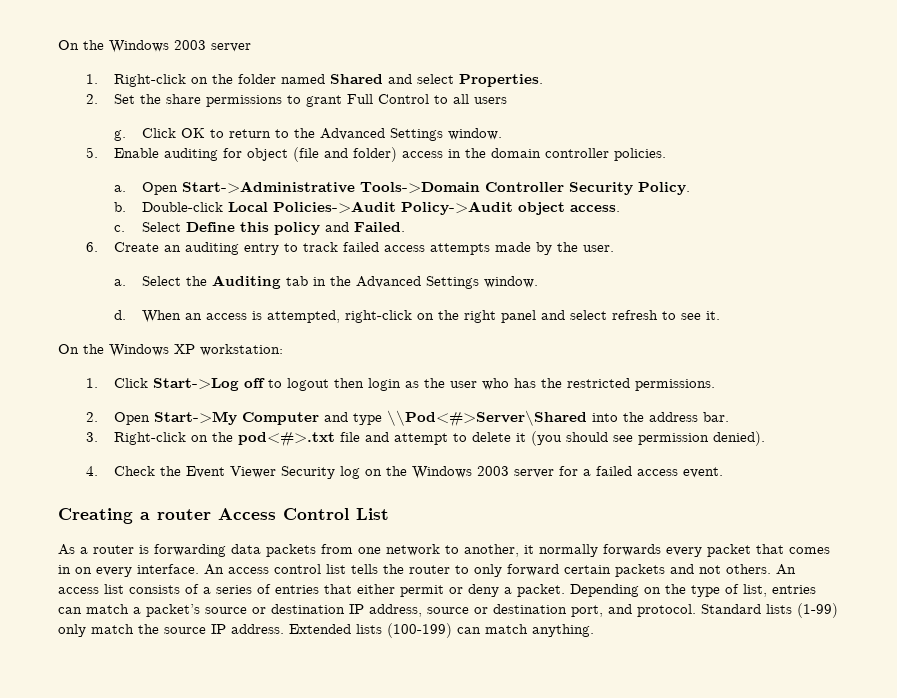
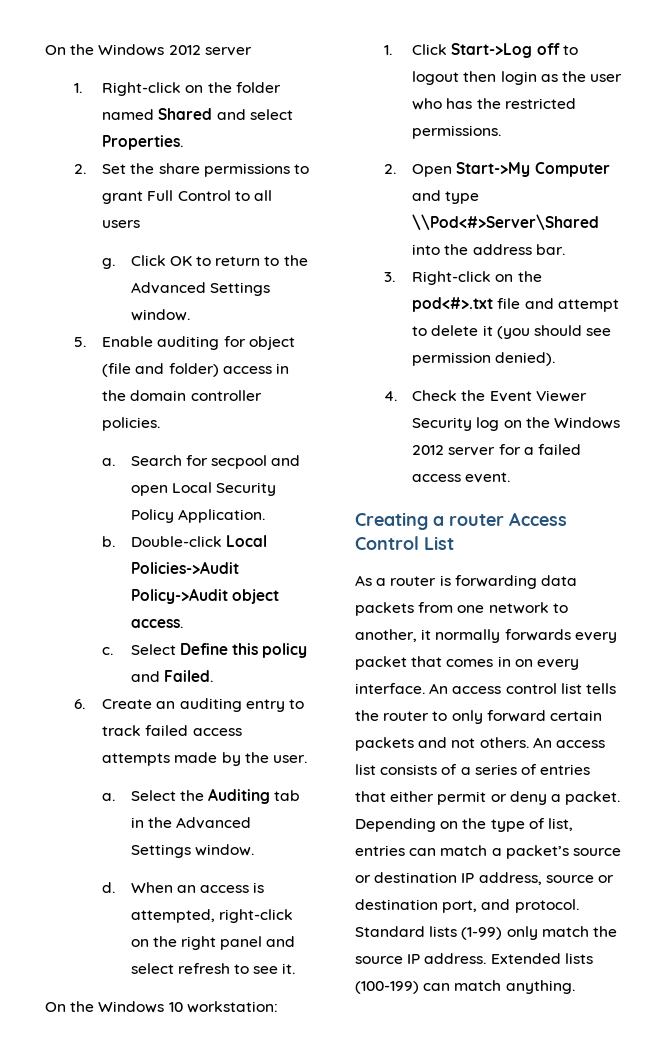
- On the Windows 2003 server
+ On the Windows 2012 server
- Open Start->Administrative Tools->Domain Controller Security Policy.
+ Search for secpool and open Local Security Policy Application.
- On the Windows XP workstation:
+ On the Windows 10 workstation:
- 4. Check the Event Viewer Security log on the Windows 2003 server for a failed access event.
+ 4. Check the Event Viewer Security log on the Windows 2012 server for a failed access event.

